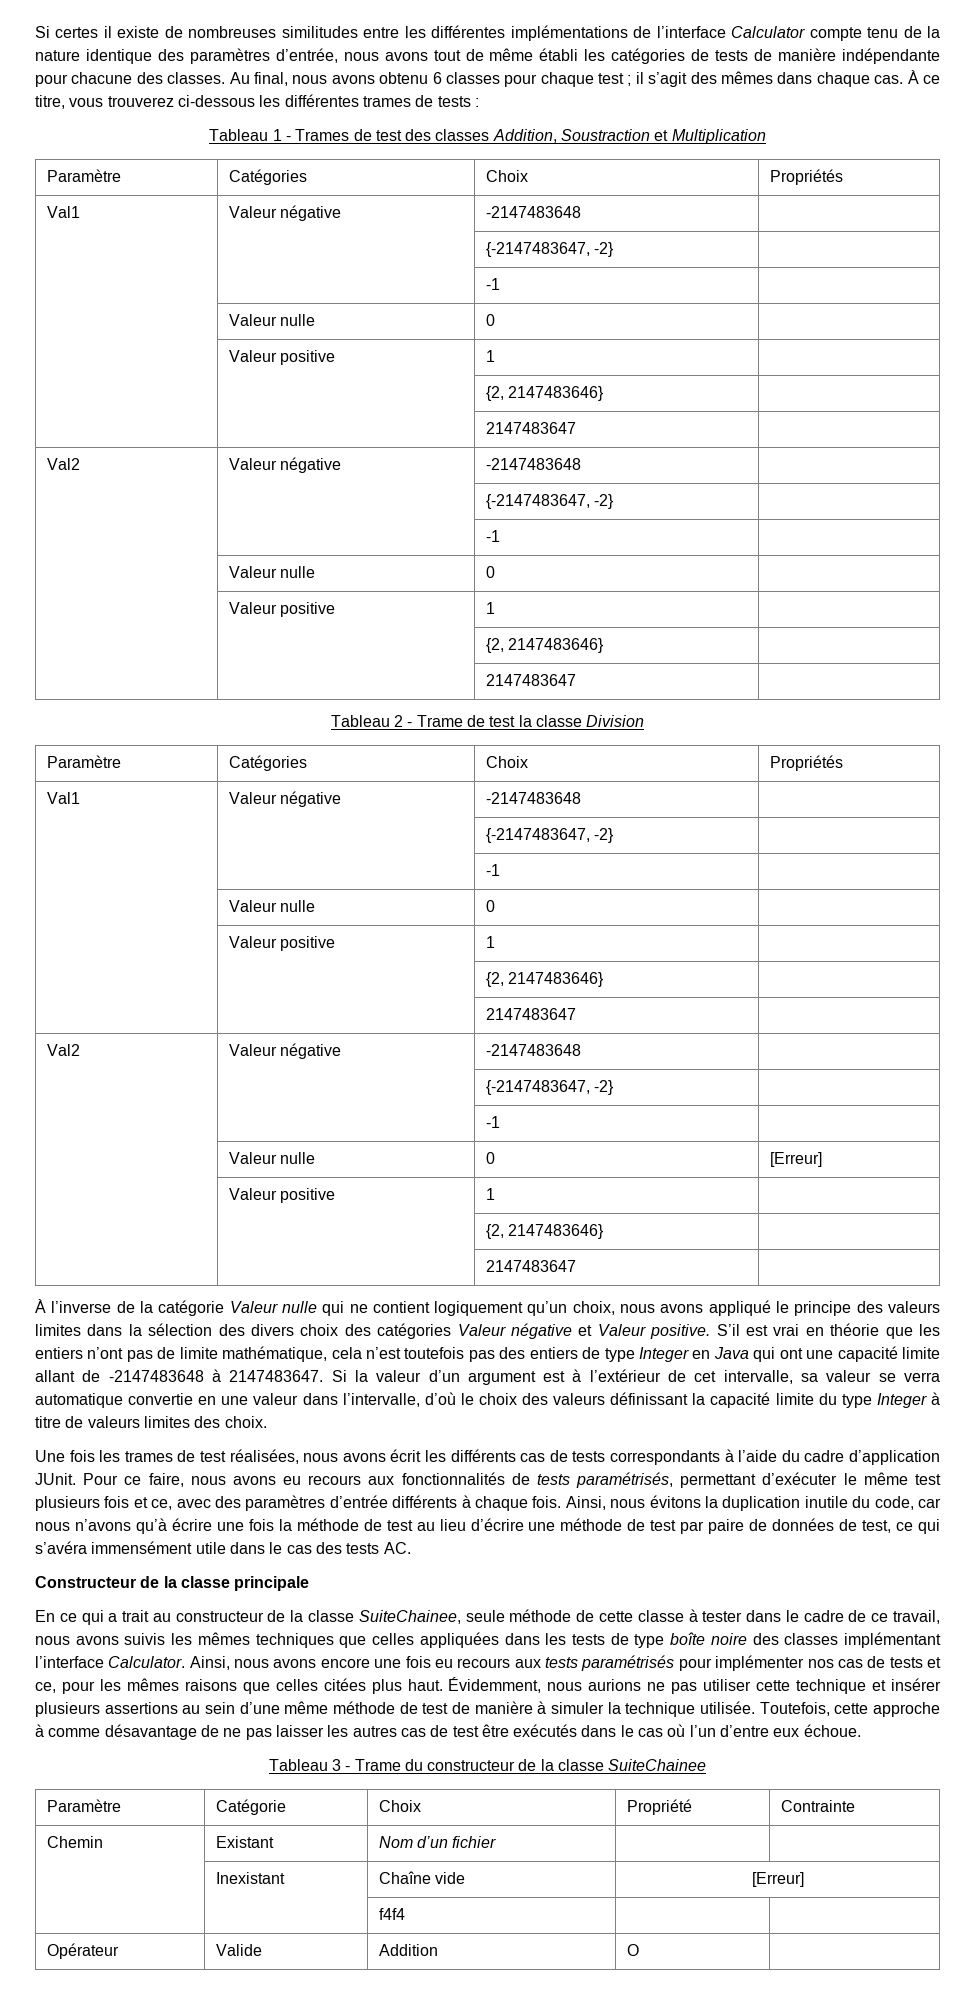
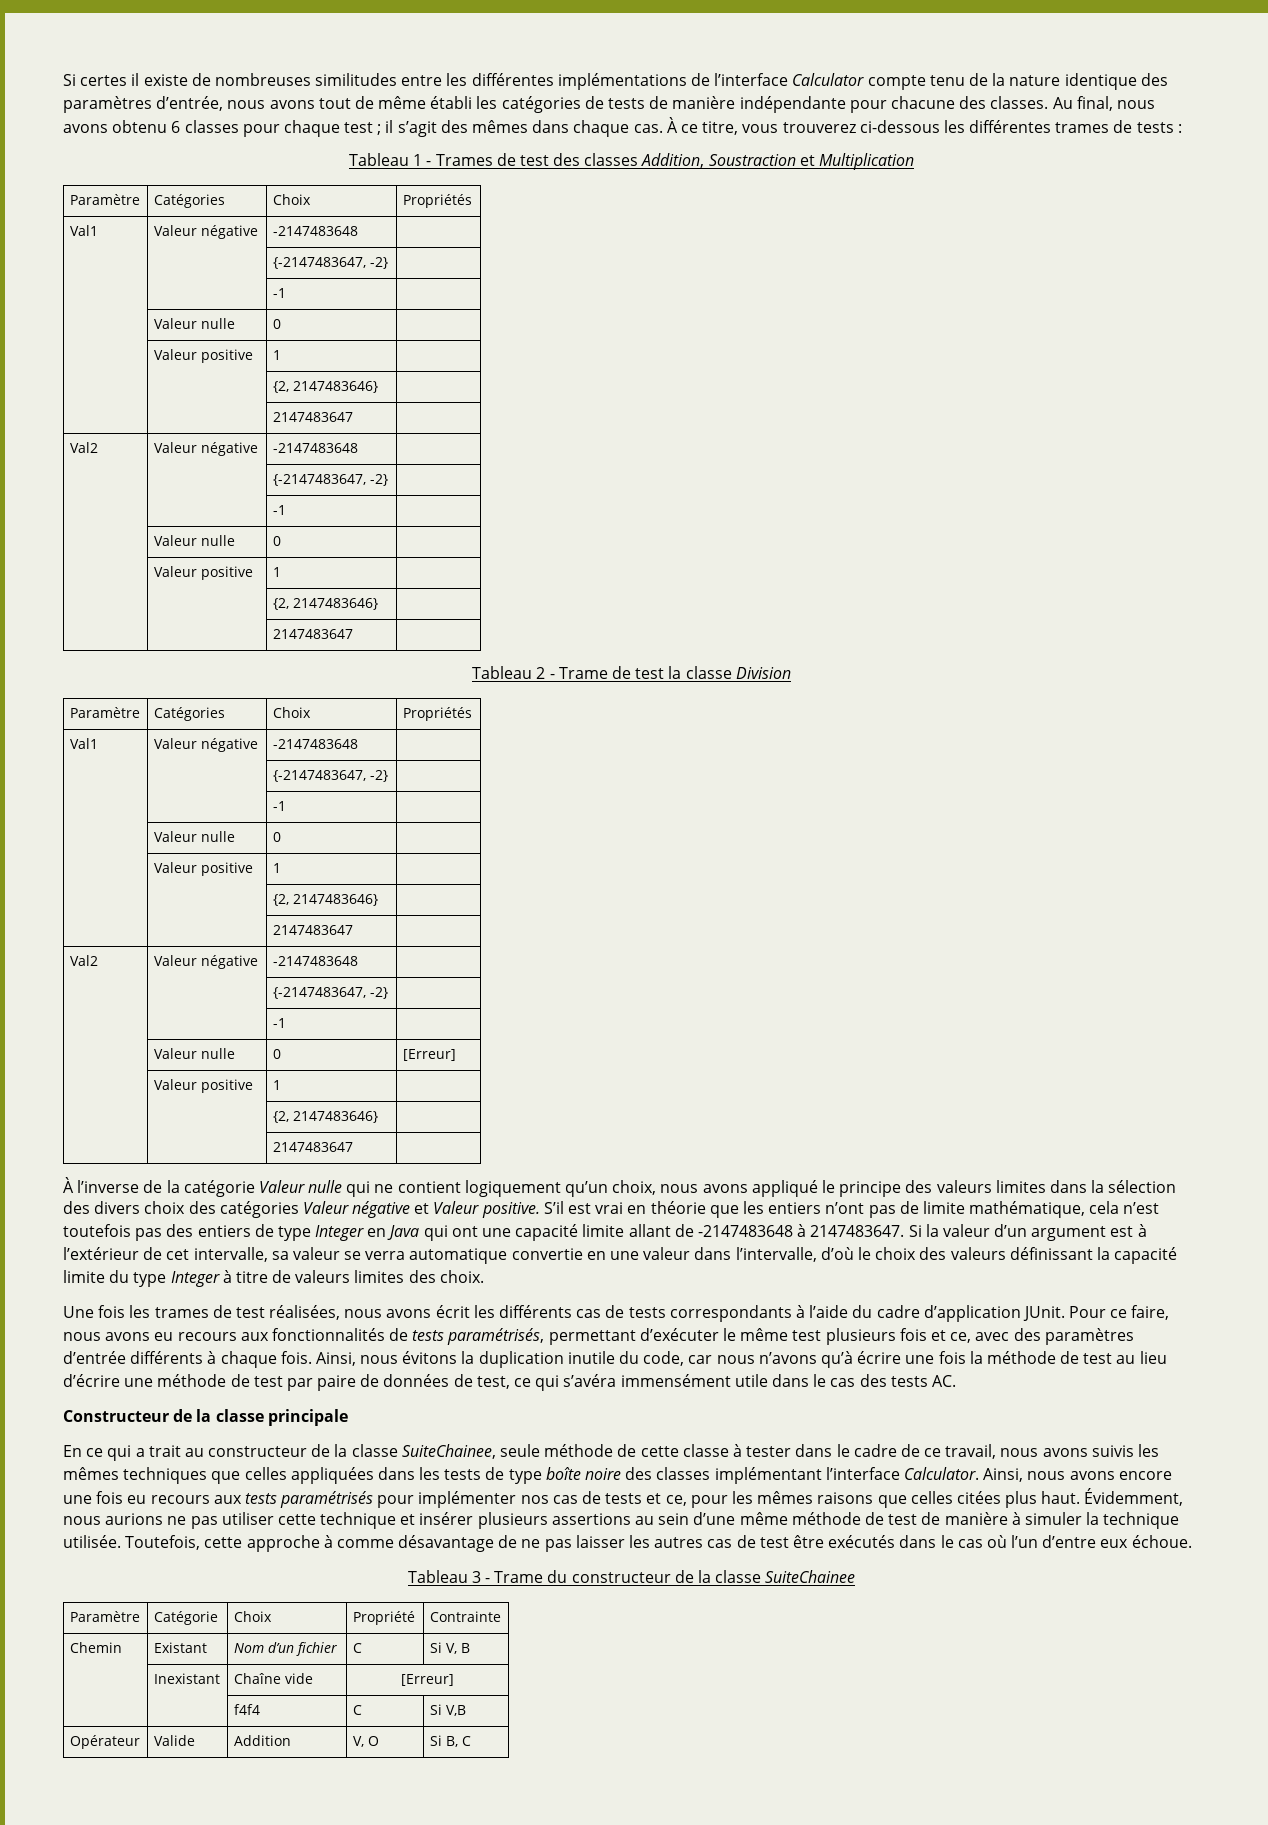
- Chemin | Existant | Nom d’un fichier | |
+ Chemin | Existant | Nom d’un fichier | C | Si V, B
- | | f4f4 | |
+ | | f4f4 | C | Si V,B
- Opérateur | Valide | Addition | O |
+ Opérateur | Valide | Addition | V, O | Si B, C

